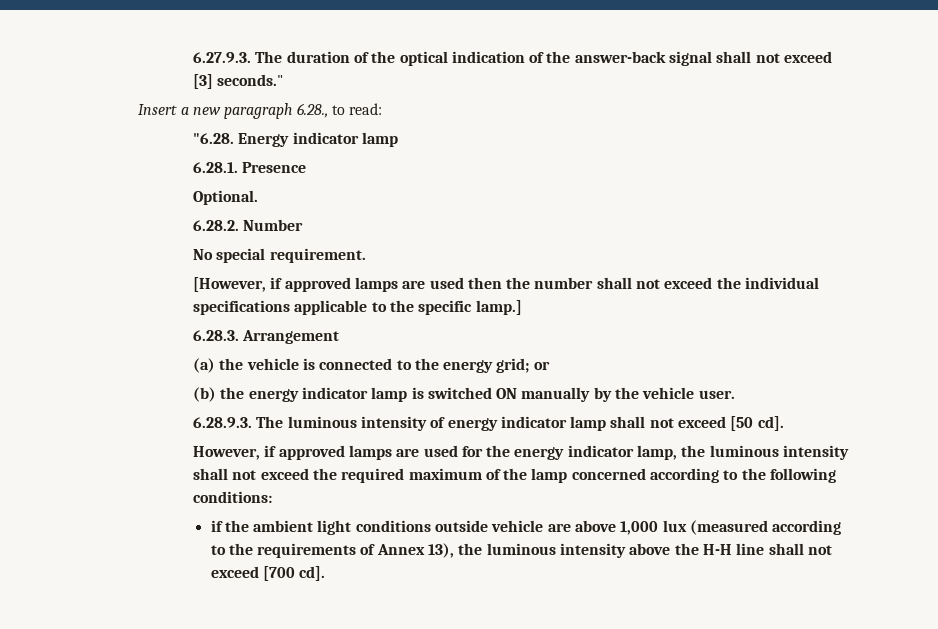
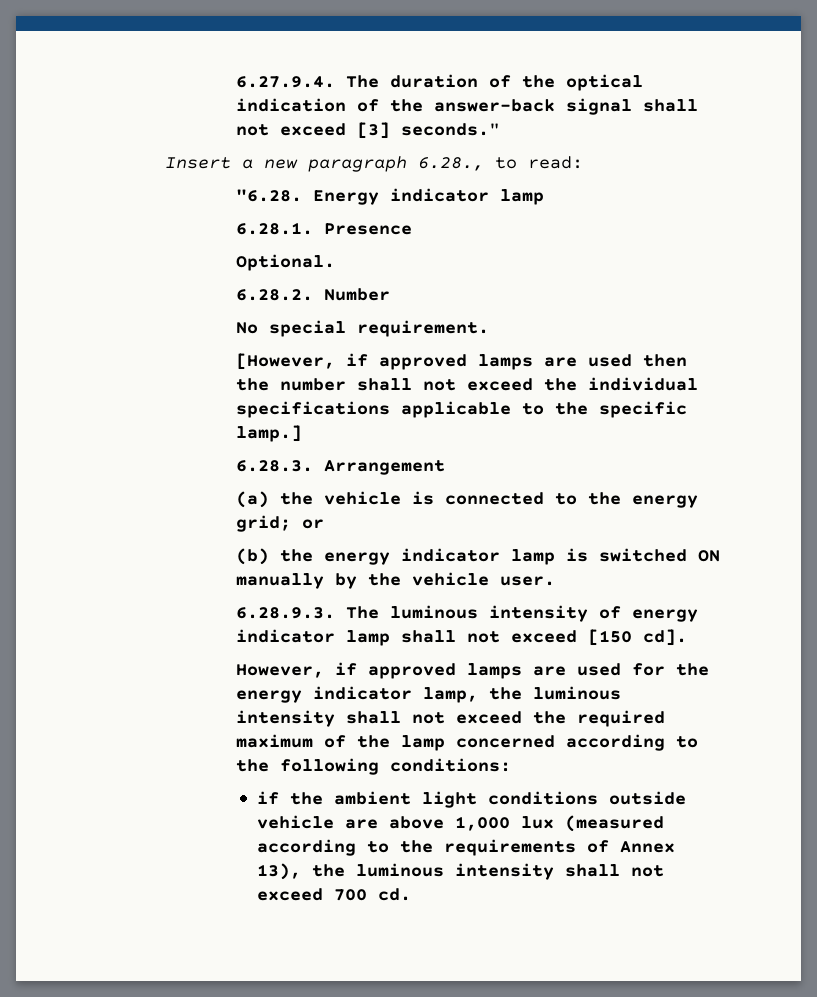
- 6.27.9.3. The duration of the optical indication of the answer-back signal shall not exceed [3] seconds."
+ 6.27.9.4. The duration of the optical indication of the answer-back signal shall not exceed [3] seconds."
- 6.28.9.3. The luminous intensity of energy indicator lamp shall not exceed [50 cd].
+ 6.28.9.3. The luminous intensity of energy indicator lamp shall not exceed [150 cd].
- if the ambient light conditions outside vehicle are above 1,000 lux (measured according to the requirements of Annex 13), the luminous intensity above the H-H line shall not exceed [700 cd].
+ if the ambient light conditions outside vehicle are above 1,000 lux (measured according to the requirements of Annex 13), the luminous intensity shall not exceed 700 cd.

